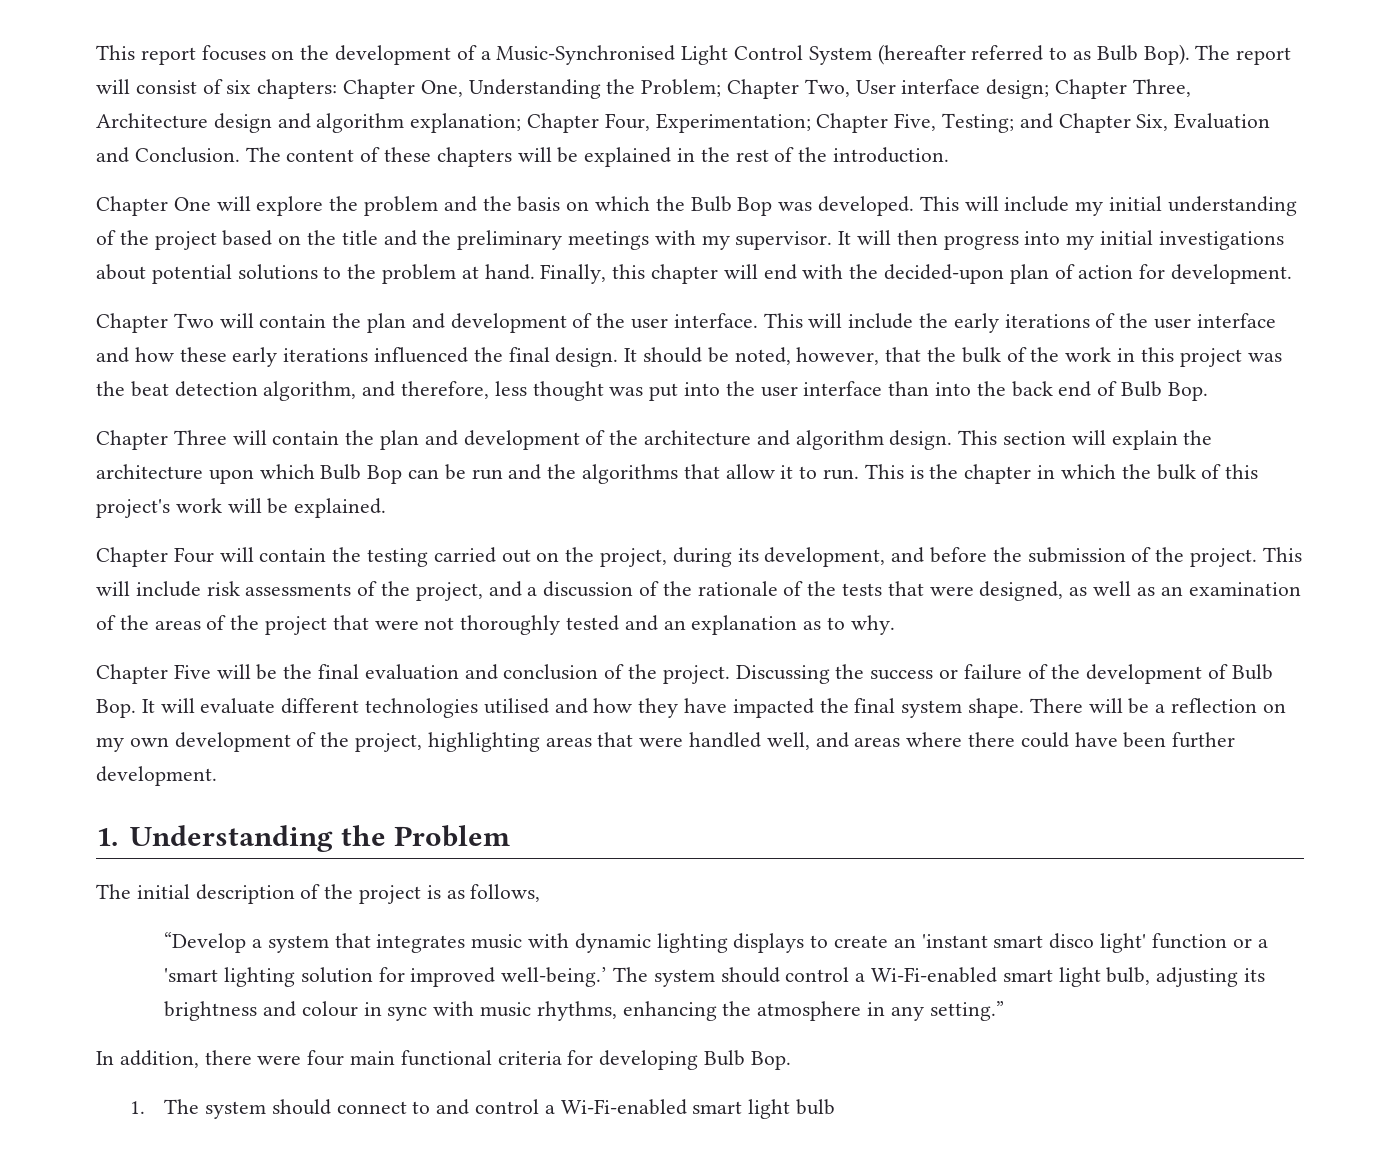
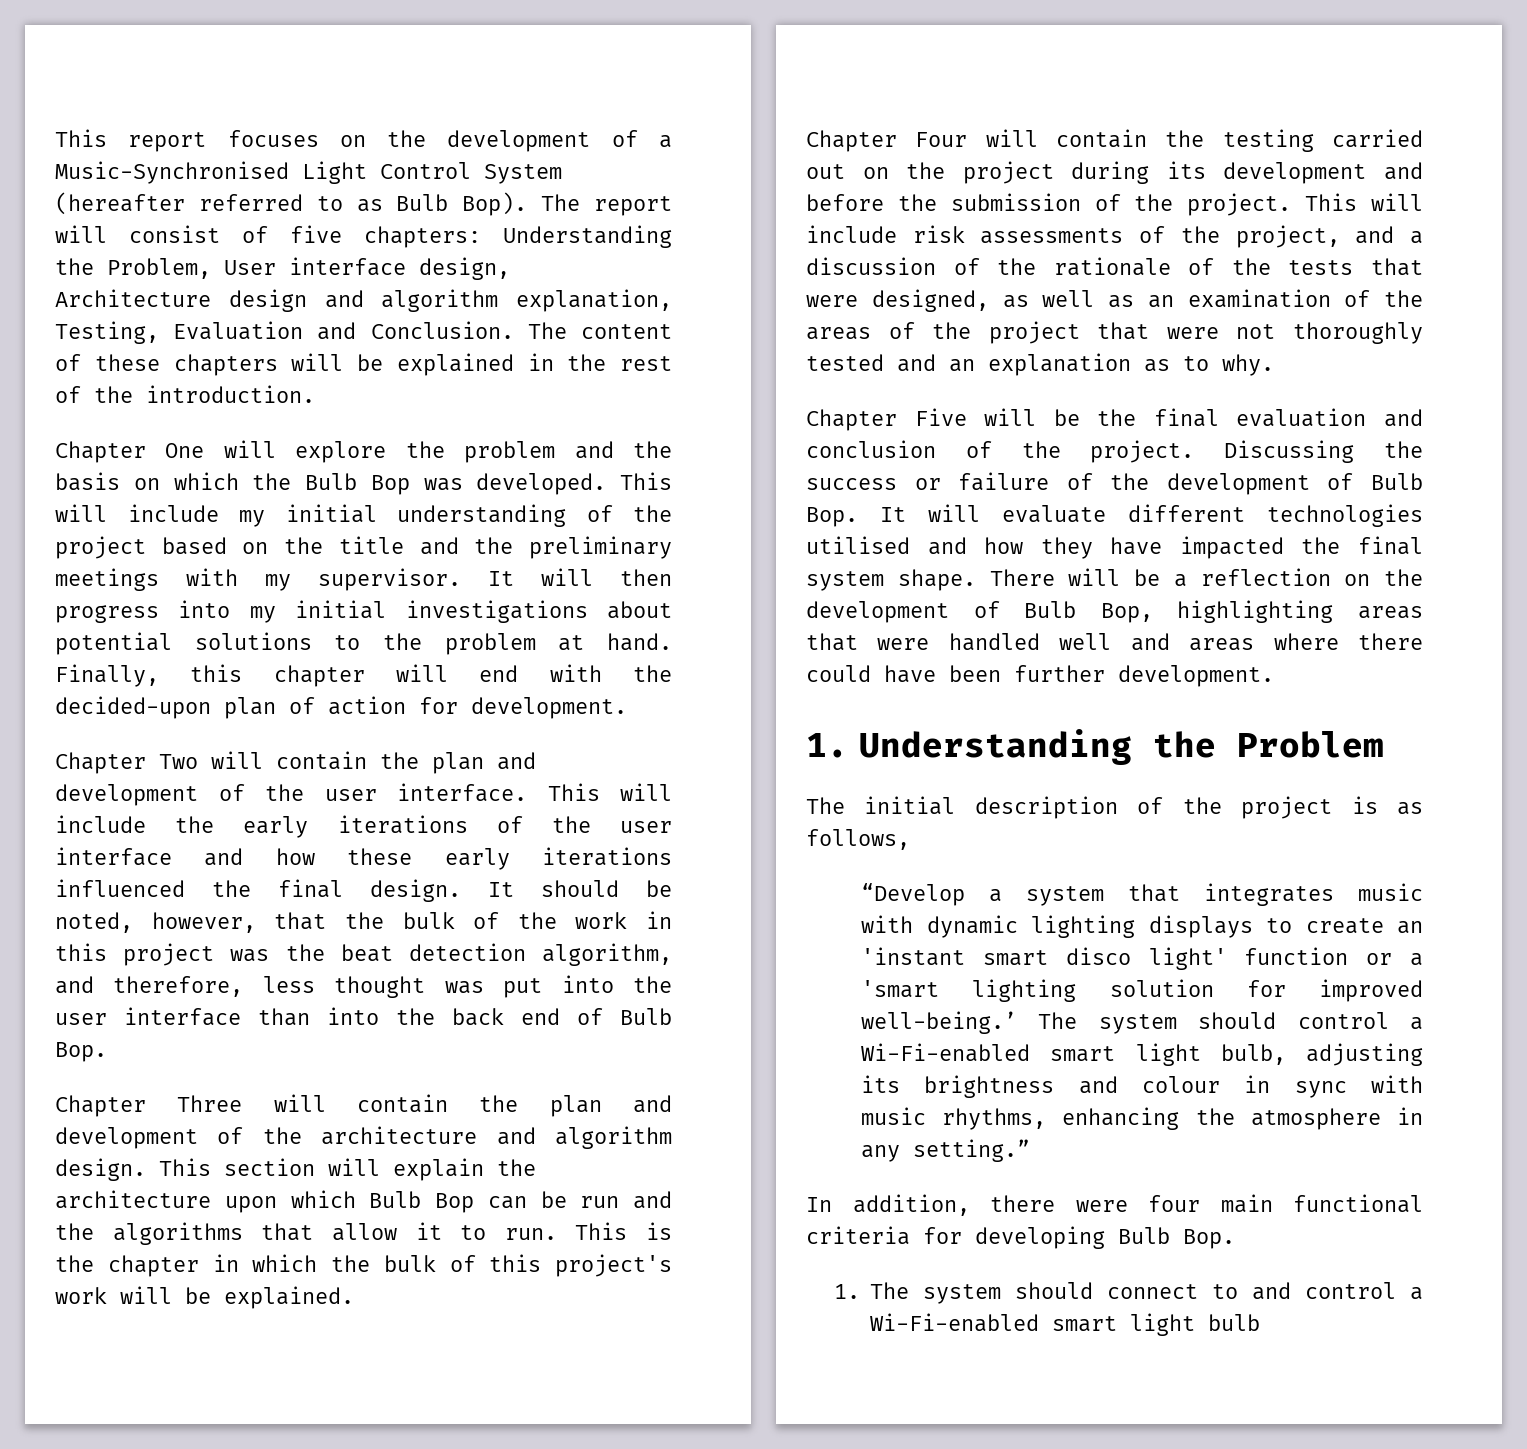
- The report will consist of six chapters: Chapter One, Understanding the Problem; Chapter Two, User interface design; Chapter Three, Architecture design and algorithm explanation; Chapter Four, Experimentation; Chapter Five, Testing; and Chapter Six, Evaluation and Conclusion.
+ The report will consist of five chapters: Understanding the Problem, User interface design, Architecture design and algorithm explanation, Testing, Evaluation and Conclusion.
- Chapter Four will contain the testing carried out on the project, during its development, and before the submission of the project.
+ Chapter Four will contain the testing carried out on the project during its development and before the submission of the project.
- There will be a reflection on my own development of the project, highlighting areas that were handled well, and areas where there could have been further development.
+ There will be a reflection on the development of Bulb Bop, highlighting areas that were handled well and areas where there could have been further development.

